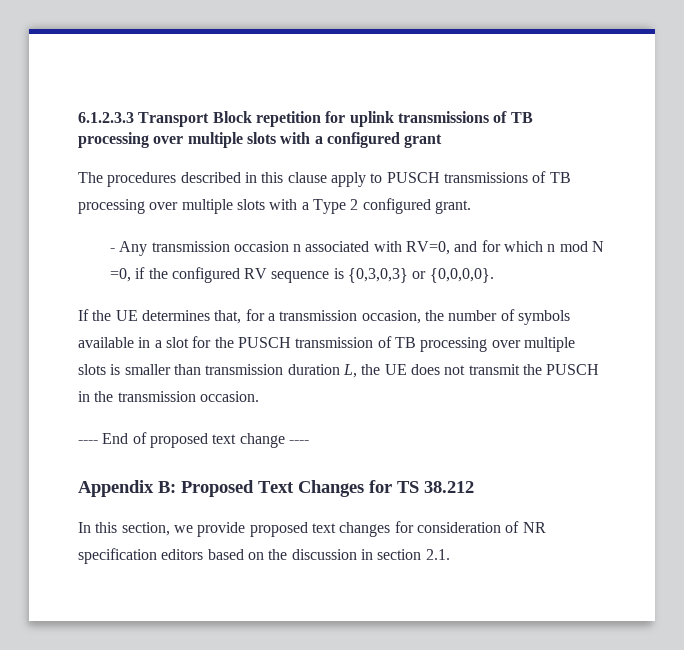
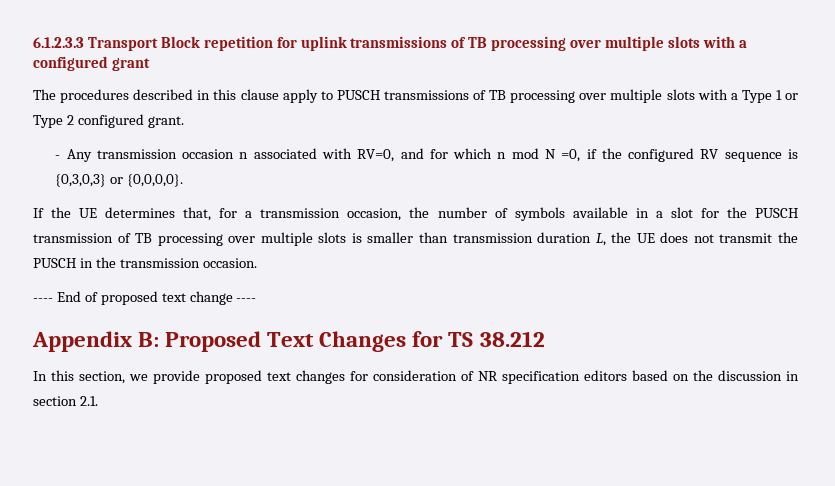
- The procedures described in this clause apply to PUSCH transmissions of TB processing over multiple slots with a Type 2 configured grant.
+ The procedures described in this clause apply to PUSCH transmissions of TB processing over multiple slots with a Type 1 or Type 2 configured grant.

